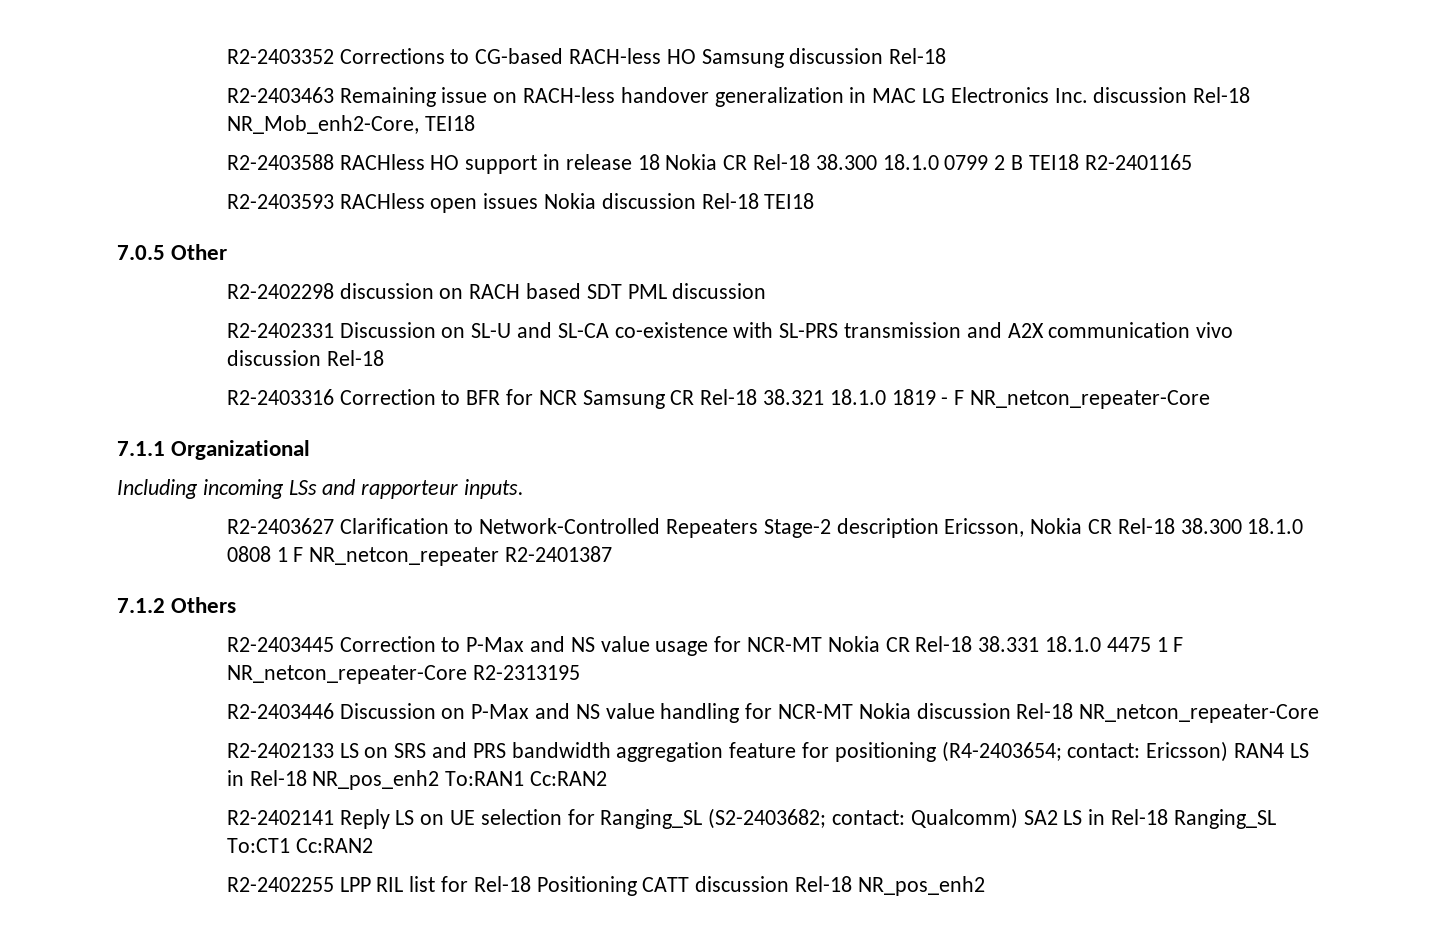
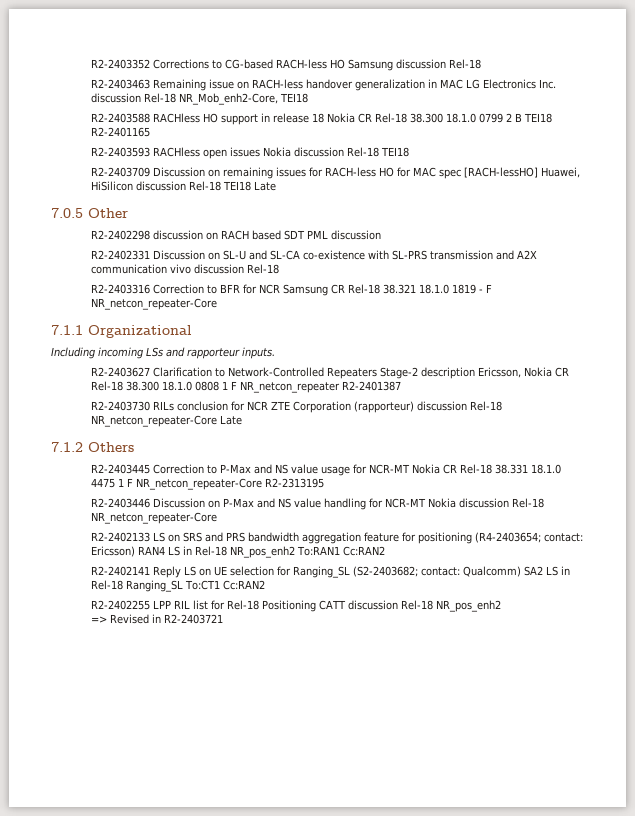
+ R2-2403709 Discussion on remaining issues for RACH-less HO for MAC spec [RACH-lessHO] Huawei, HiSilicon discussion Rel-18 TEI18 Late
+ R2-2403730 RILs conclusion for NCR ZTE Corporation (rapporteur) discussion Rel-18 NR_netcon_repeater-Core Late
+ => Revised in R2-2403721

